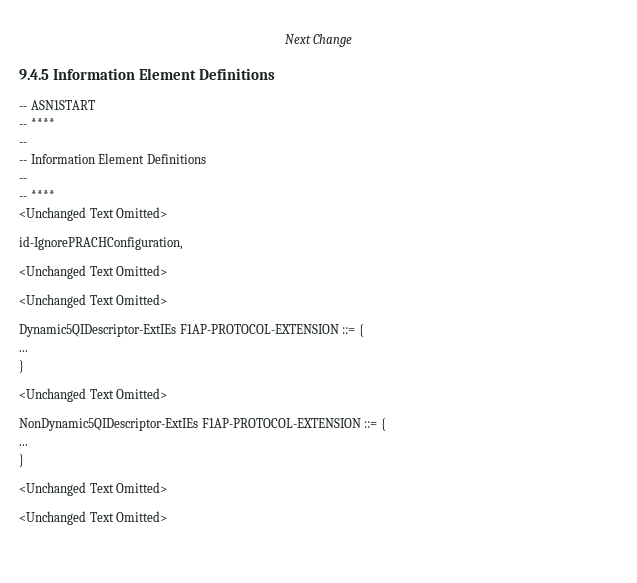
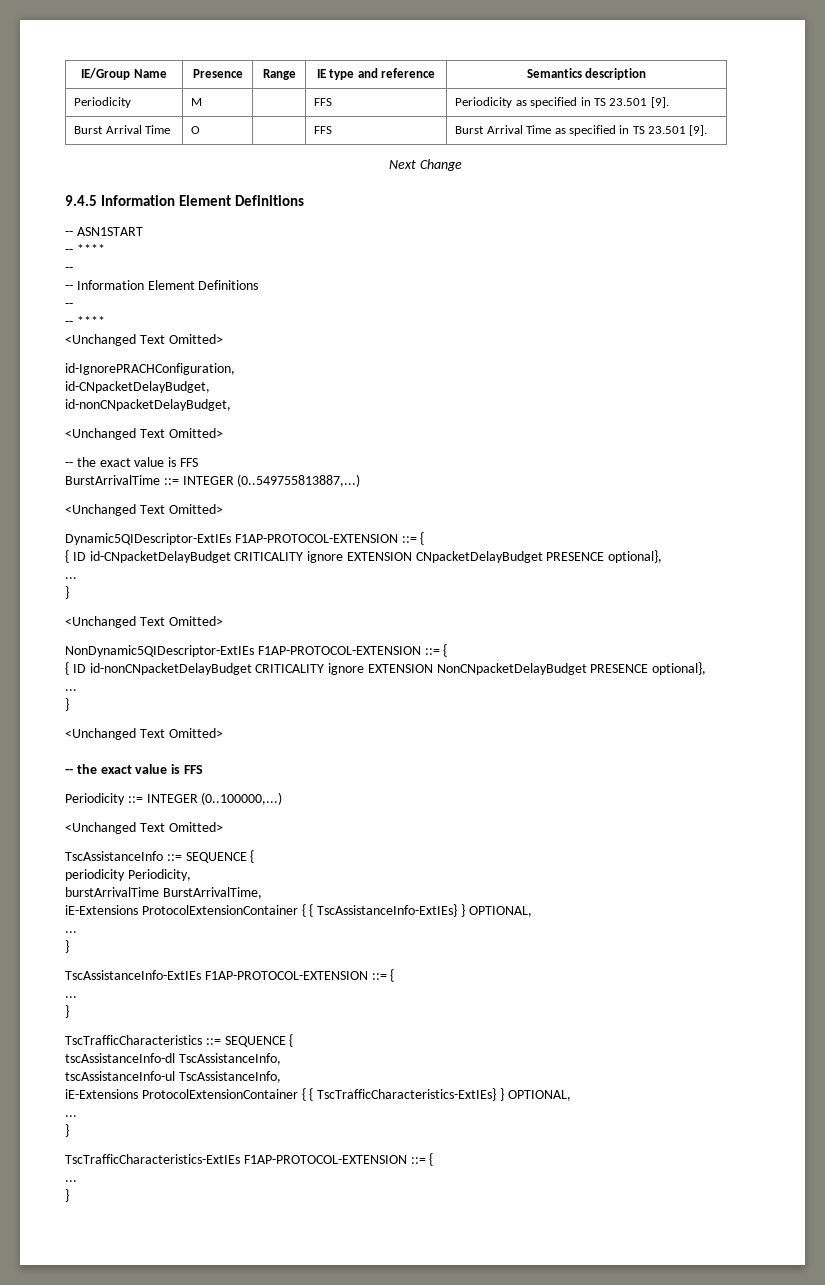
+ IE/Group Name | Presence | Range | IE type and reference | Semantics description
+ Periodicity | M | | FFS | Periodicity as specified in TS 23.501 [9].
+ Burst Arrival Time | O | | FFS | Burst Arrival Time as specified in TS 23.501 [9].
  id-IgnorePRACHConfiguration,
+ id-CNpacketDelayBudget,
+ id-nonCNpacketDelayBudget,
  <Unchanged Text Omitted>
+ -- the exact value is FFS
+ BurstArrivalTime ::= INTEGER (0..549755813887,...)
+ { ID id-CNpacketDelayBudget CRITICALITY ignore EXTENSION CNpacketDelayBudget PRESENCE optional},
  NonDynamic5QIDescriptor-ExtIEs F1AP-PROTOCOL-EXTENSION ::= {
+ { ID id-nonCNpacketDelayBudget CRITICALITY ignore EXTENSION NonCNpacketDelayBudget PRESENCE optional},
  ...
  }
  <Unchanged Text Omitted>
+ -- the exact value is FFS
+ Periodicity ::= INTEGER (0..100000,...)
  <Unchanged Text Omitted>
+ TscAssistanceInfo ::= SEQUENCE {
+ periodicity Periodicity,
+ burstArrivalTime BurstArrivalTime,
+ iE-Extensions ProtocolExtensionContainer { { TscAssistanceInfo-ExtIEs} } OPTIONAL,
+ ...
+ }
+ TscAssistanceInfo-ExtIEs F1AP-PROTOCOL-EXTENSION ::= {
+ ...
+ }
+ TscTrafficCharacteristics ::= SEQUENCE {
+ tscAssistanceInfo-dl TscAssistanceInfo,
+ tscAssistanceInfo-ul TscAssistanceInfo,
+ iE-Extensions ProtocolExtensionContainer { { TscTrafficCharacteristics-ExtIEs} } OPTIONAL,
+ ...
+ }
+ TscTrafficCharacteristics-ExtIEs F1AP-PROTOCOL-EXTENSION ::= {
+ ...
+ }

